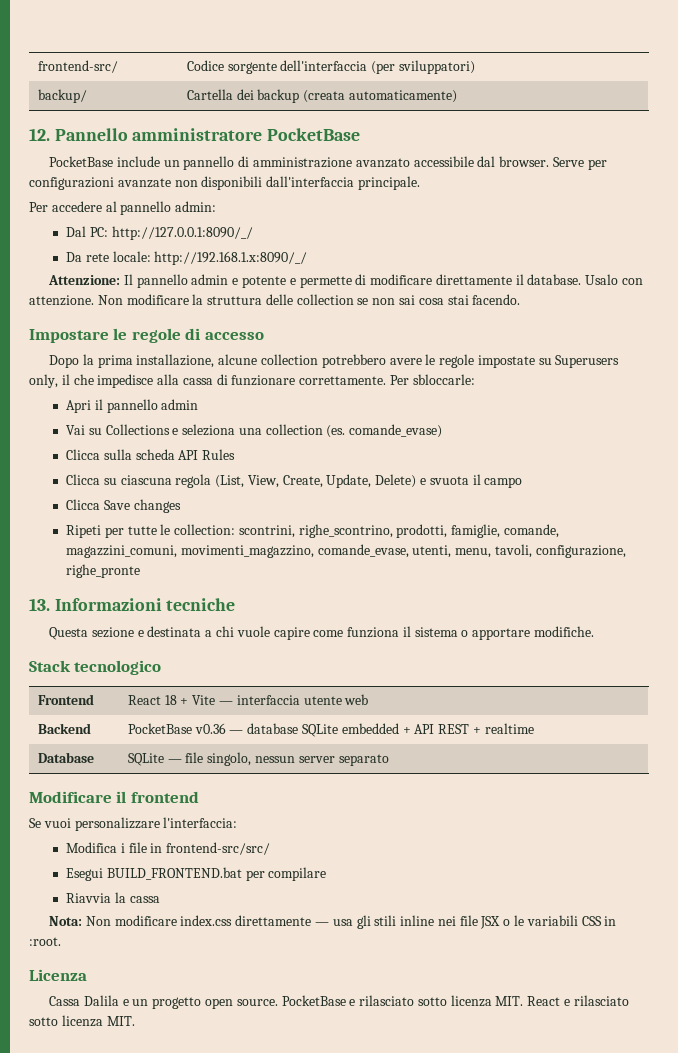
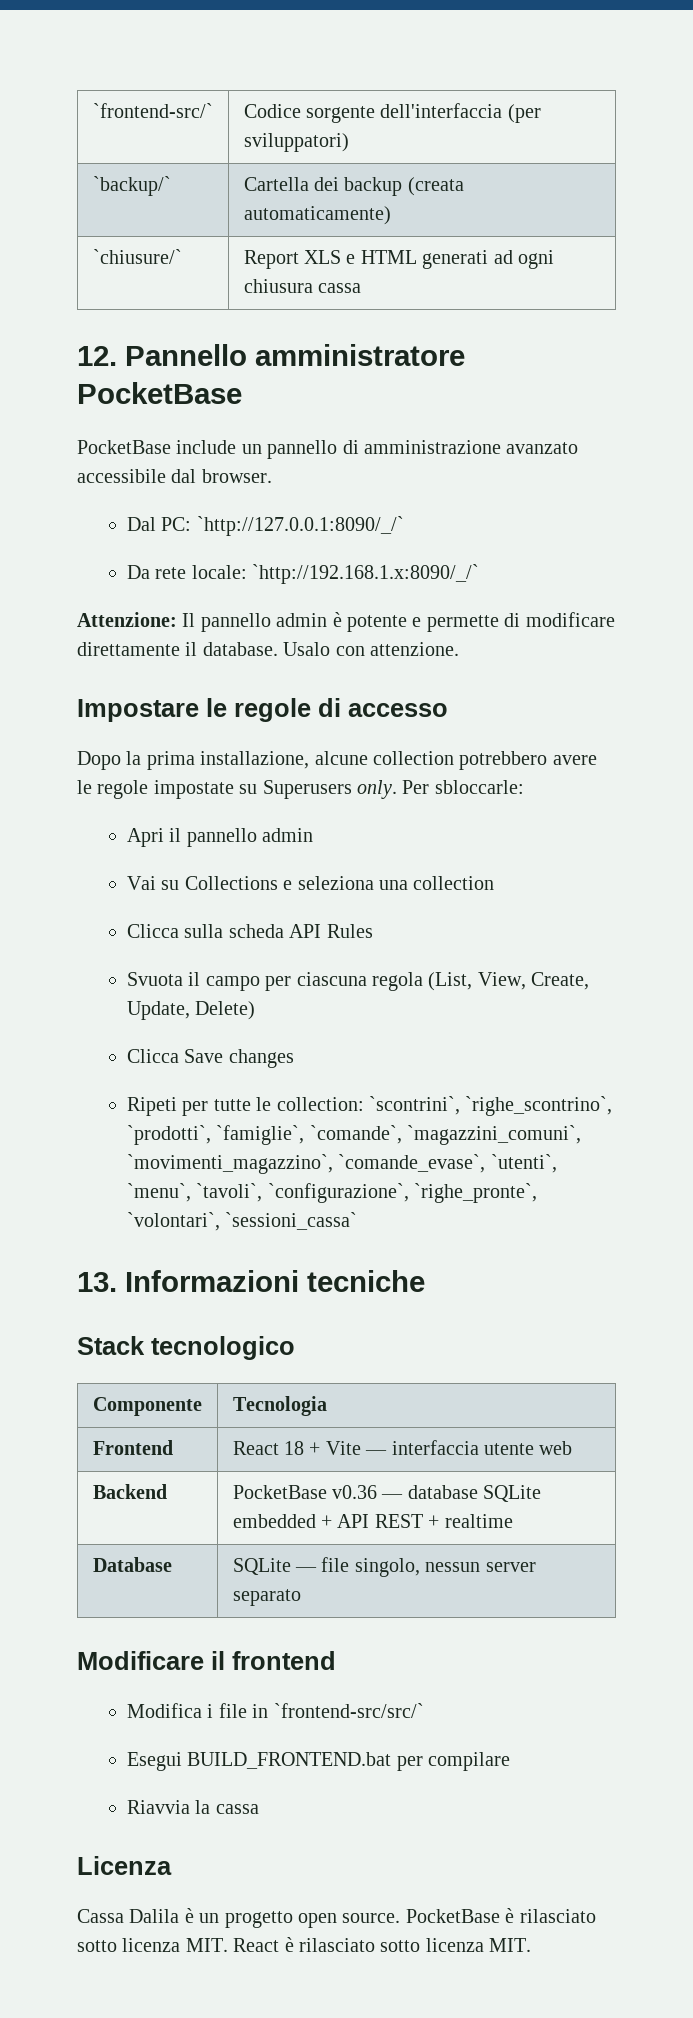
- frontend-src/ | Codice sorgente dell'interfaccia (per sviluppatori)
+ `frontend-src/` | Codice sorgente dell'interfaccia (per sviluppatori)
- backup/ | Cartella dei backup (creata automaticamente)
+ `backup/` | Cartella dei backup (creata automaticamente)
+ `chiusure/` | Report XLS e HTML generati ad ogni chiusura cassa
- Serve per configurazioni avanzate non disponibili dall'interfaccia principale.
- Per accedere al pannello admin:
- Dal PC: http://127.0.0.1:8090/_/
+ Dal PC: `http://127.0.0.1:8090/_/`
- Da rete locale: http://192.168.1.x:8090/_/
+ Da rete locale: `http://192.168.1.x:8090/_/`
- Attenzione: Il pannello admin e potente e permette di modificare direttamente il database.
+ Attenzione: Il pannello admin è potente e permette di modificare direttamente il database.
- Non modificare la struttura delle collection se non sai cosa stai facendo.
- Dopo la prima installazione, alcune collection potrebbero avere le regole impostate su Superusers only, il che impedisce alla cassa di funzionare correttamente.
+ Dopo la prima installazione, alcune collection potrebbero avere le regole impostate su Superusers only.
- Vai su Collections e seleziona una collection (es. comande_evase)
+ Vai su Collections e seleziona una collection
- Clicca su ciascuna regola (List, View, Create, Update, Delete) e svuota il campo
+ Svuota il campo per ciascuna regola (List, View, Create, Update, Delete)
- Ripeti per tutte le collection: scontrini, righe_scontrino, prodotti, famiglie, comande, magazzini_comuni, movimenti_magazzino, comande_evase, utenti, menu, tavoli, configurazione, righe_pronte
+ Ripeti per tutte le collection: `scontrini`, `righe_scontrino`, `prodotti`, `famiglie`, `comande`, `magazzini_comuni`, `movimenti_magazzino`, `comande_evase`, `utenti`, `menu`, `tavoli`, `configurazione`, `righe_pronte`, `volontari`, `sessioni_cassa`
  13. Informazioni tecniche
- Questa sezione e destinata a chi vuole capire come funziona il sistema o apportare modifiche.
+ Componente | Tecnologia
- Se vuoi personalizzare l'interfaccia:
- Modifica i file in frontend-src/src/
+ Modifica i file in `frontend-src/src/`
- Nota: Non modificare index.css direttamente — usa gli stili inline nei file JSX o le variabili CSS in :root.
- Cassa Dalila e un progetto open source.
+ Cassa Dalila è un progetto open source.
- PocketBase e rilasciato sotto licenza MIT. React e rilasciato sotto licenza MIT.
+ PocketBase è rilasciato sotto licenza MIT. React è rilasciato sotto licenza MIT.

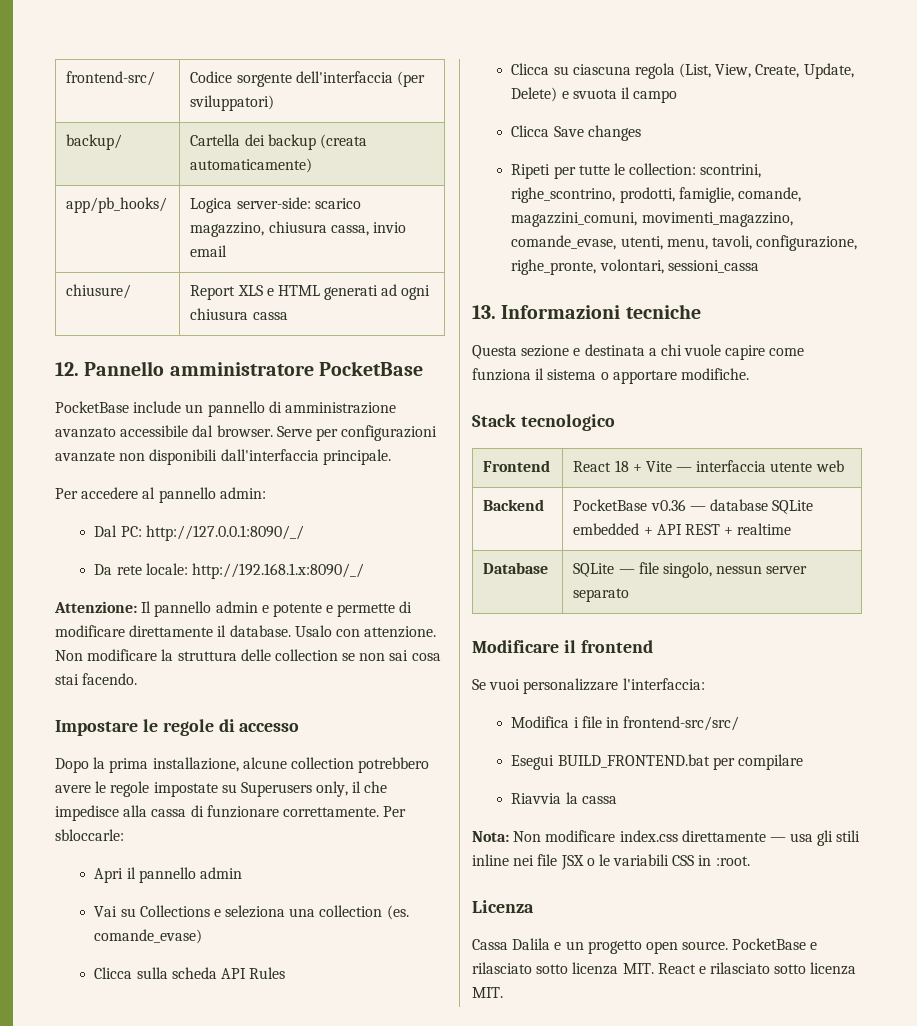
- `frontend-src/` | Codice sorgente dell'interfaccia (per sviluppatori)
+ frontend-src/ | Codice sorgente dell'interfaccia (per sviluppatori)
- `backup/` | Cartella dei backup (creata automaticamente)
+ backup/ | Cartella dei backup (creata automaticamente)
- `chiusure/` | Report XLS e HTML generati ad ogni chiusura cassa
+ app/pb_hooks/ | Logica server-side: scarico magazzino, chiusura cassa, invio email
+ chiusure/ | Report XLS e HTML generati ad ogni chiusura cassa
+ Serve per configurazioni avanzate non disponibili dall'interfaccia principale.
+ Per accedere al pannello admin:
- Dal PC: `http://127.0.0.1:8090/_/`
+ Dal PC: http://127.0.0.1:8090/_/
- Da rete locale: `http://192.168.1.x:8090/_/`
+ Da rete locale: http://192.168.1.x:8090/_/
- Attenzione: Il pannello admin è potente e permette di modificare direttamente il database.
+ Attenzione: Il pannello admin e potente e permette di modificare direttamente il database.
+ Non modificare la struttura delle collection se non sai cosa stai facendo.
- Dopo la prima installazione, alcune collection potrebbero avere le regole impostate su Superusers only.
+ Dopo la prima installazione, alcune collection potrebbero avere le regole impostate su Superusers only, il che impedisce alla cassa di funzionare correttamente.
- Vai su Collections e seleziona una collection
+ Vai su Collections e seleziona una collection (es. comande_evase)
- Svuota il campo per ciascuna regola (List, View, Create, Update, Delete)
+ Clicca su ciascuna regola (List, View, Create, Update, Delete) e svuota il campo
- Ripeti per tutte le collection: `scontrini`, `righe_scontrino`, `prodotti`, `famiglie`, `comande`, `magazzini_comuni`, `movimenti_magazzino`, `comande_evase`, `utenti`, `menu`, `tavoli`, `configurazione`, `righe_pronte`, `volontari`, `sessioni_cassa`
+ Ripeti per tutte le collection: scontrini, righe_scontrino, prodotti, famiglie, comande, magazzini_comuni, movimenti_magazzino, comande_evase, utenti, menu, tavoli, configurazione, righe_pronte, volontari, sessioni_cassa
  13. Informazioni tecniche
+ Questa sezione e destinata a chi vuole capire come funziona il sistema o apportare modifiche.
- Componente | Tecnologia
+ Se vuoi personalizzare l'interfaccia:
- Modifica i file in `frontend-src/src/`
+ Modifica i file in frontend-src/src/
+ Nota: Non modificare index.css direttamente — usa gli stili inline nei file JSX o le variabili CSS in :root.
- Cassa Dalila è un progetto open source.
+ Cassa Dalila e un progetto open source.
- PocketBase è rilasciato sotto licenza MIT. React è rilasciato sotto licenza MIT.
+ PocketBase e rilasciato sotto licenza MIT. React e rilasciato sotto licenza MIT.

